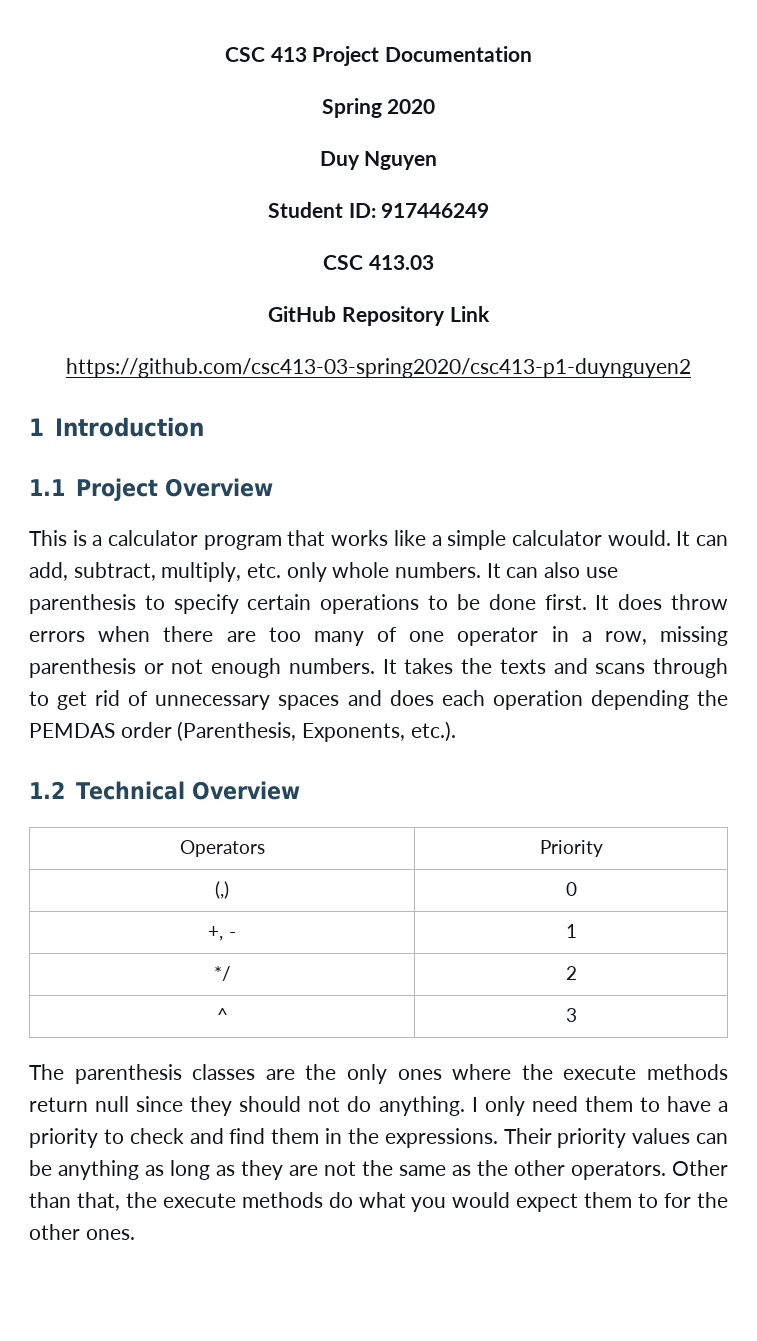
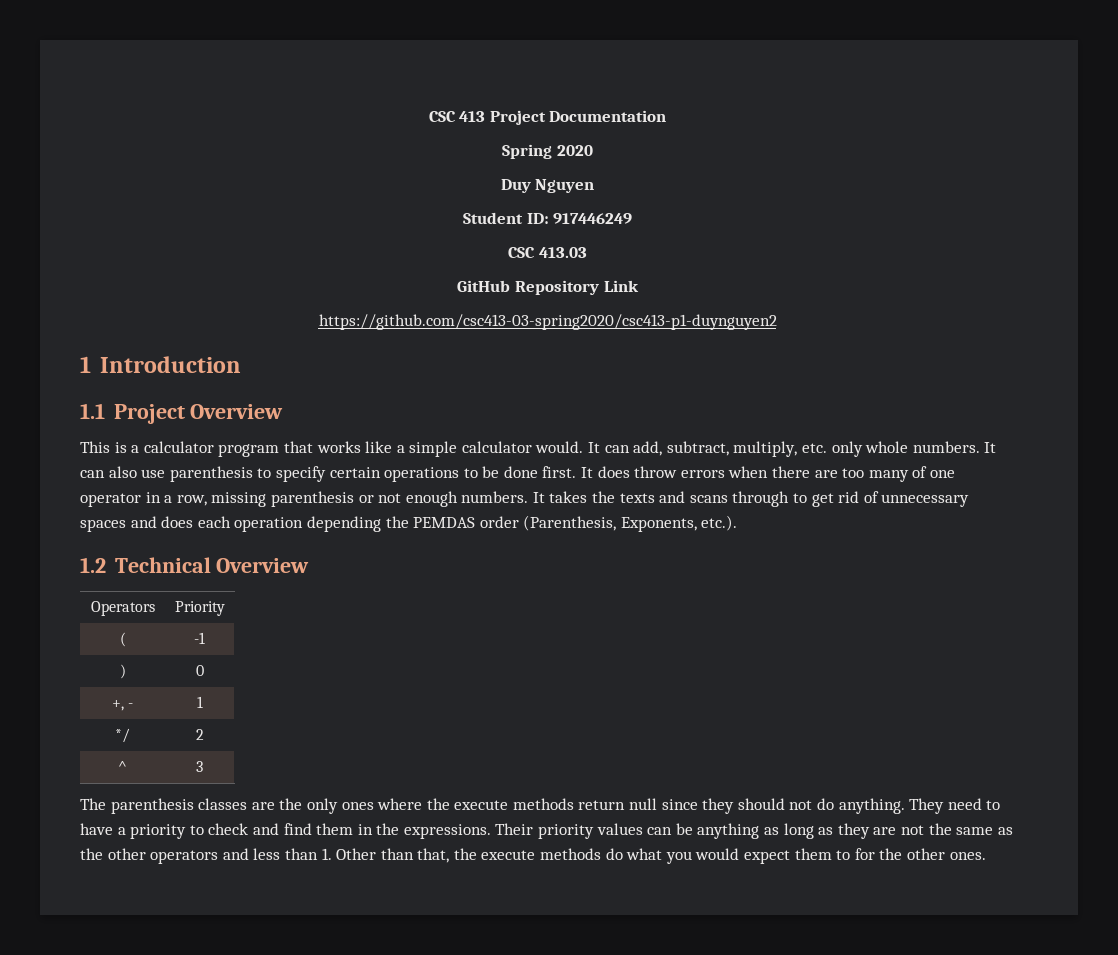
- (,) | 0
+ ( | -1
+ ) | 0
- I only need them to have a priority to check and find them in the expressions.
+ They need to have a priority to check and find them in the expressions.
- Their priority values can be anything as long as they are not the same as the other operators. Other than that, the execute methods do what you would expect them to for the other ones.
+ Their priority values can be anything as long as they are not the same as the other operators and less than 1. Other than that, the execute methods do what you would expect them to for the other ones.

